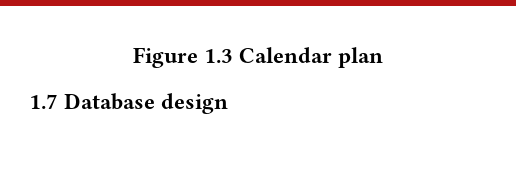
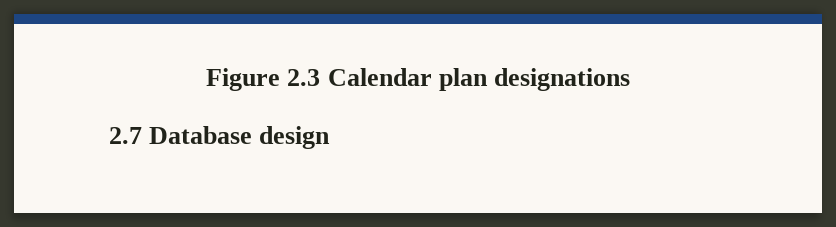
- Figure 1.3 Calendar plan
- 1.7 Database design
+ Figure 2.3 Calendar plan designations
+ 2.7 Database design

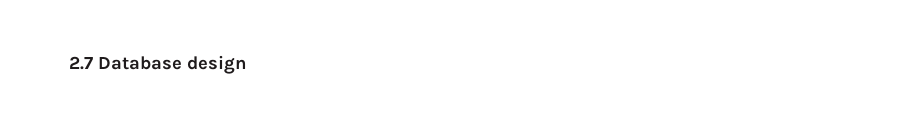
- Figure 2.3 Calendar plan designations

